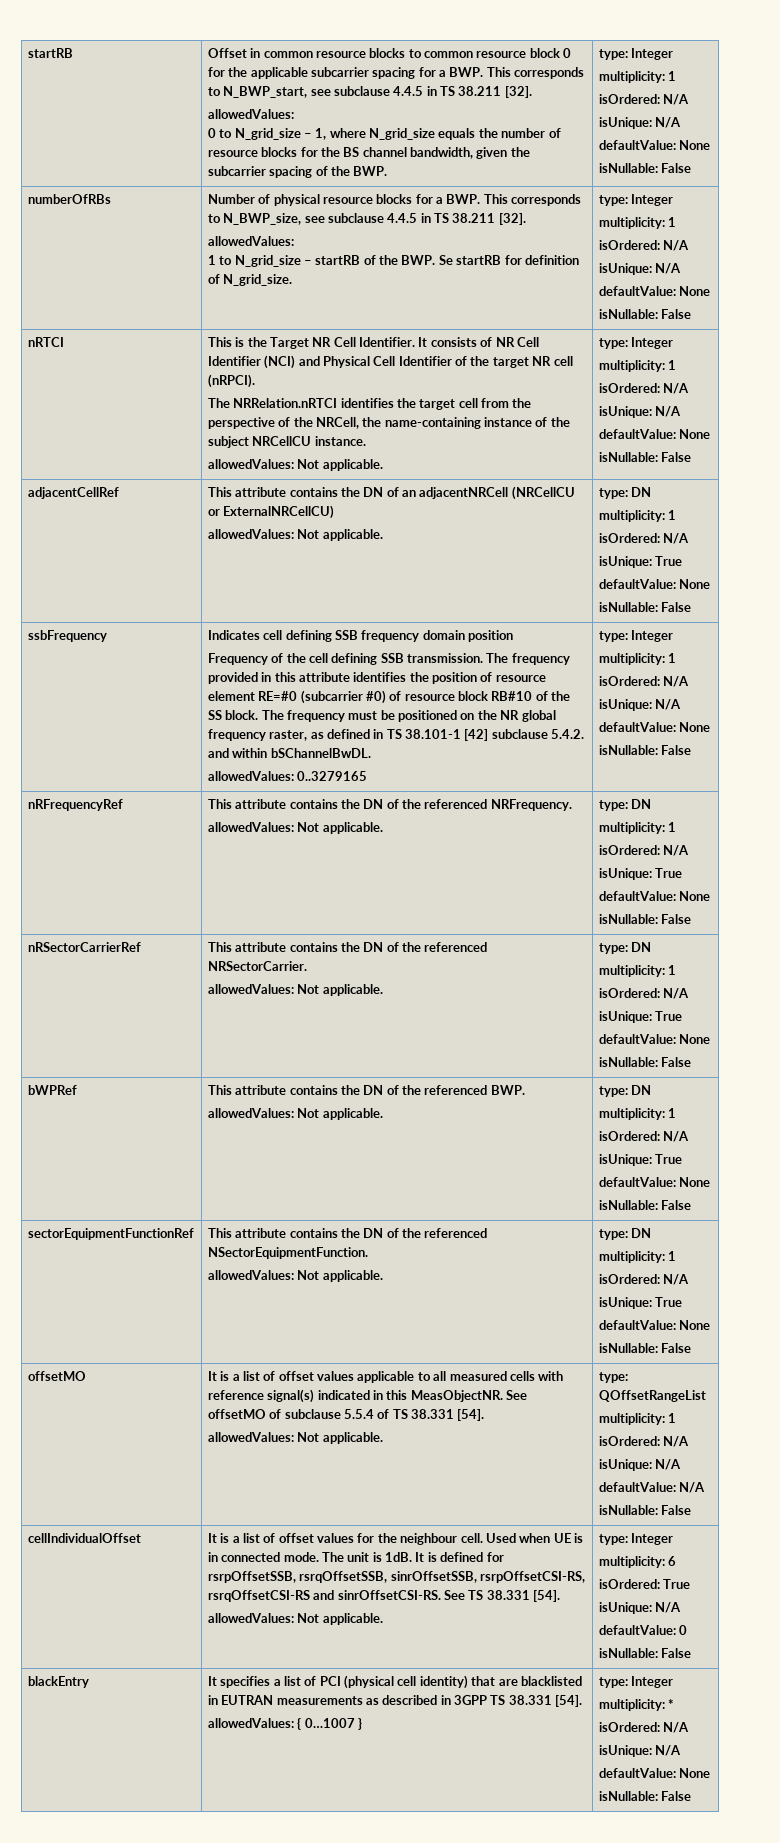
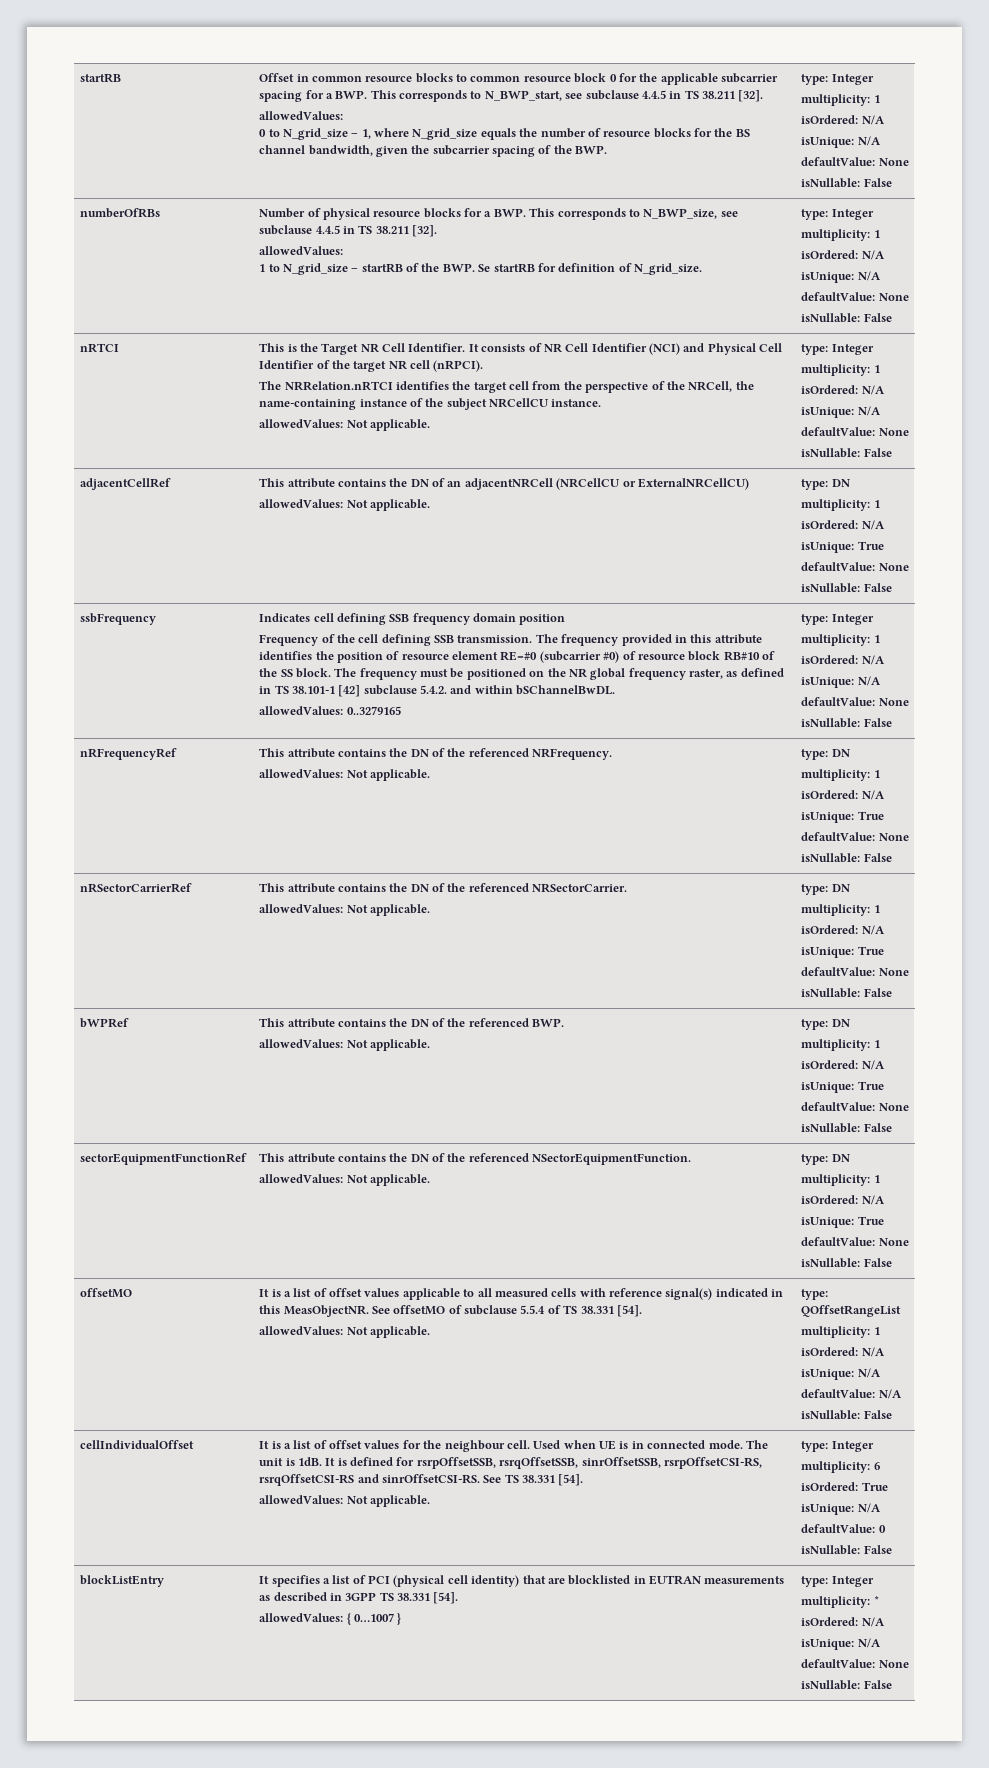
- blackEntry | It specifies a list of PCI (physical cell identity) that are blacklisted in EUTRAN measurements as described in 3GPP TS 38.331 [54].
+ blockListEntry | It specifies a list of PCI (physical cell identity) that are blocklisted in EUTRAN measurements as described in 3GPP TS 38.331 [54].

